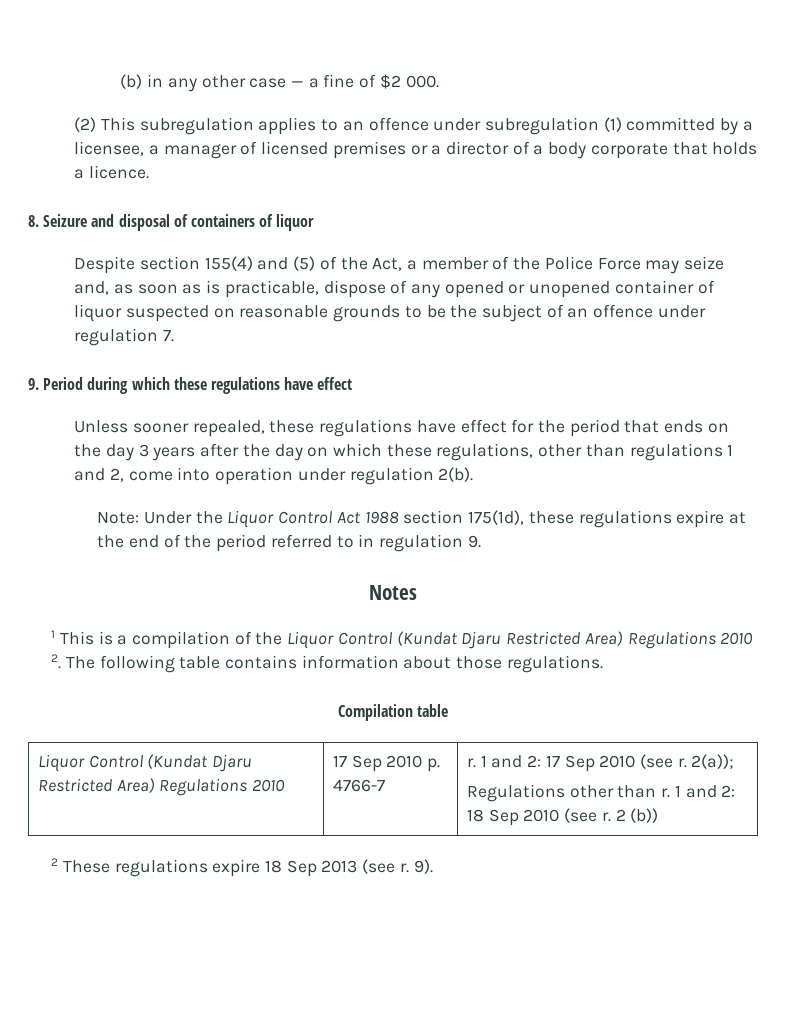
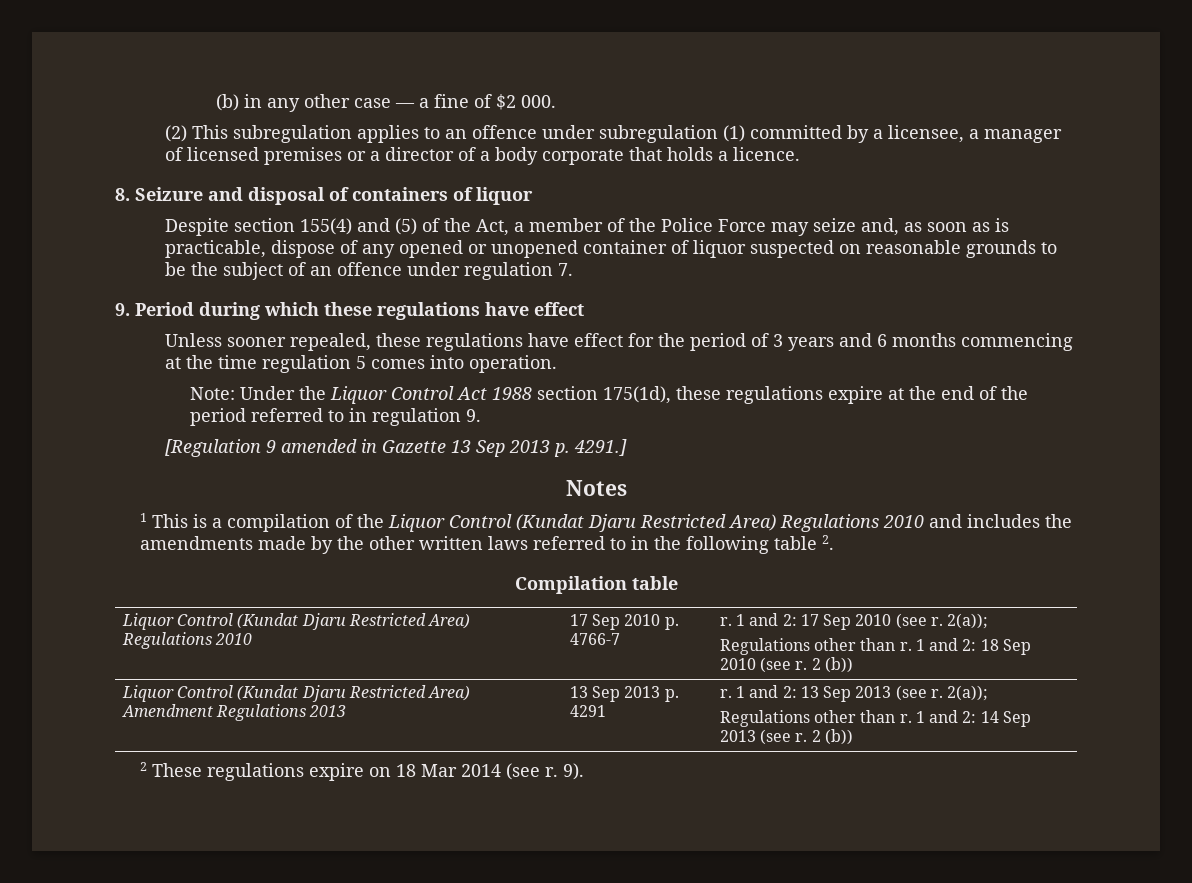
- Unless sooner repealed, these regulations have effect for the period that ends on the day 3 years after the day on which these regulations, other than regulations 1 and 2, come into operation under regulation 2(b).
+ Unless sooner repealed, these regulations have effect for the period of 3 years and 6 months commencing at the time regulation 5 comes into operation.
+ [Regulation 9 amended in Gazette 13 Sep 2013 p. 4291.]
- 1 This is a compilation of the Liquor Control (Kundat Djaru Restricted Area) Regulations 2010 2. The following table contains information about those regulations.
+ 1 This is a compilation of the Liquor Control (Kundat Djaru Restricted Area) Regulations 2010 and includes the amendments made by the other written laws referred to in the following table 2.
+ Liquor Control (Kundat Djaru Restricted Area) Amendment Regulations 2013 | 13 Sep 2013 p. 4291 | r. 1 and 2: 13 Sep 2013 (see r. 2(a));
+ Regulations other than r. 1 and 2: 14 Sep 2013 (see r. 2 (b))
- 2 These regulations expire 18 Sep 2013 (see r.
+ 2 These regulations expire on 18 Mar 2014 (see r.

